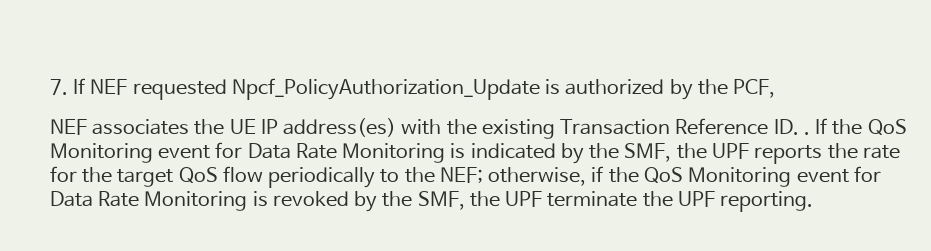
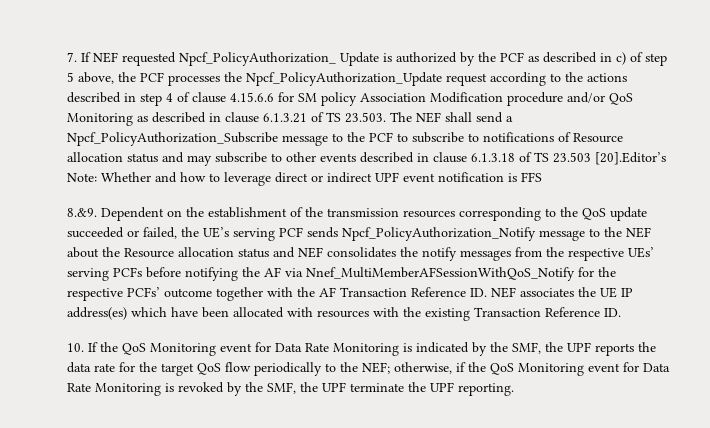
- 7. If NEF requested Npcf_PolicyAuthorization_Update is authorized by the PCF,
- NEF associates the UE IP address(es) with the existing Transaction Reference ID. . If the QoS Monitoring event for Data Rate Monitoring is indicated by the SMF, the UPF reports the rate for the target QoS flow periodically to the NEF;
+ 7. If NEF requested Npcf_PolicyAuthorization_ Update is authorized by the PCF as described in c) of step 5 above, the PCF processes the Npcf_PolicyAuthorization_Update request according to the actions described in step 4 of clause 4.15.6.6 for SM policy Association Modification procedure and/or QoS Monitoring as described in clause 6.1.3.21 of TS 23.503. The NEF shall send a Npcf_PolicyAuthorization_Subscribe message to the PCF to subscribe to notifications of Resource allocation status and may subscribe to other events described in clause 6.1.3.18 of TS 23.503 [20].Editor’s Note: Whether and how to leverage direct or indirect UPF event notification is FFS
+ 8.&9. Dependent on the establishment of the transmission resources corresponding to the QoS update succeeded or failed, the UE’s serving PCF sends Npcf_PolicyAuthorization_Notify message to the NEF about the Resource allocation status and NEF consolidates the notify messages from the respective UEs’ serving PCFs before notifying the AF via Nnef_MultiMemberAFSessionWithQoS_Notify for the respective PCFs’ outcome together with the AF Transaction Reference ID. NEF associates the UE IP address(es) which have been allocated with resources with the existing Transaction Reference ID.
+ 10. If the QoS Monitoring event for Data Rate Monitoring is indicated by the SMF, the UPF reports the data rate for the target QoS flow periodically to the NEF;

